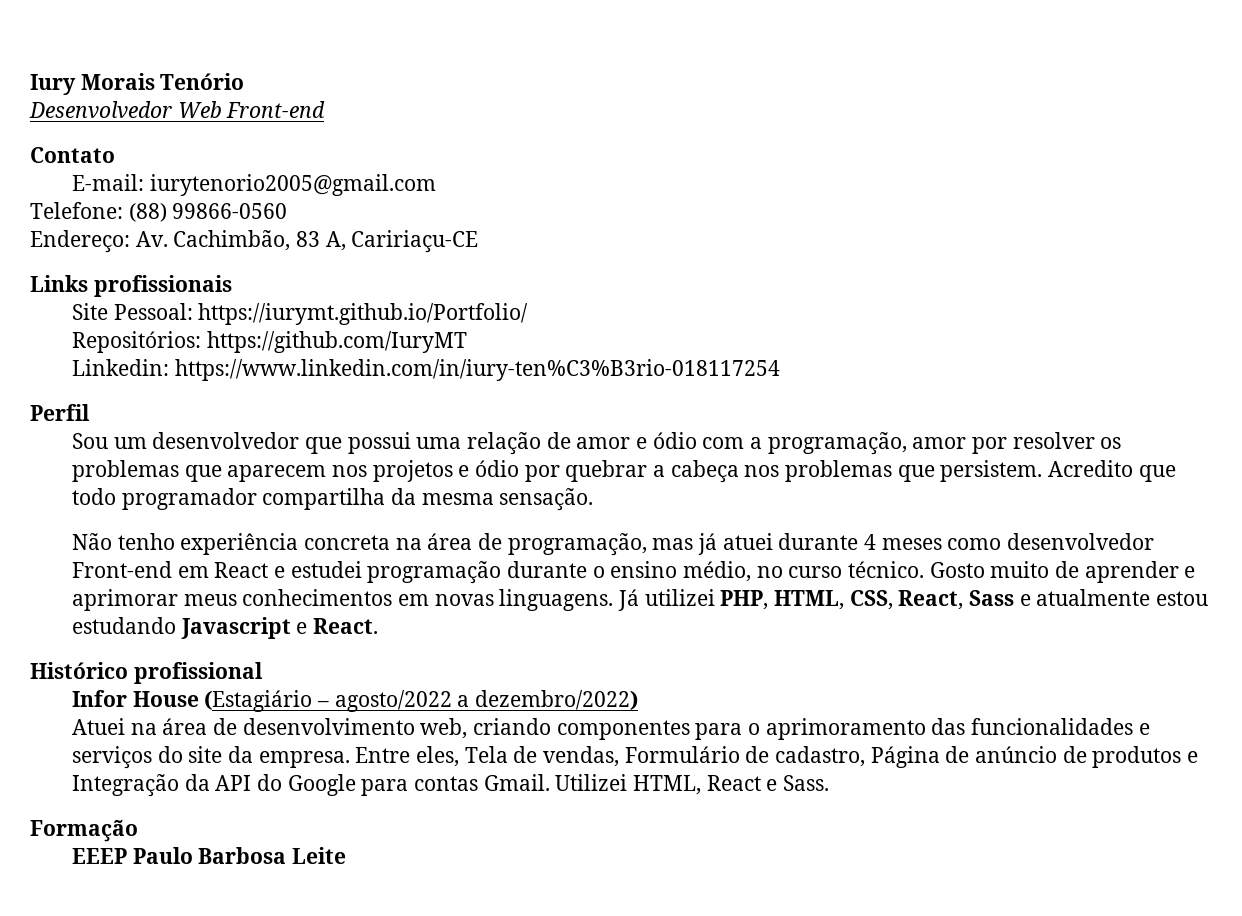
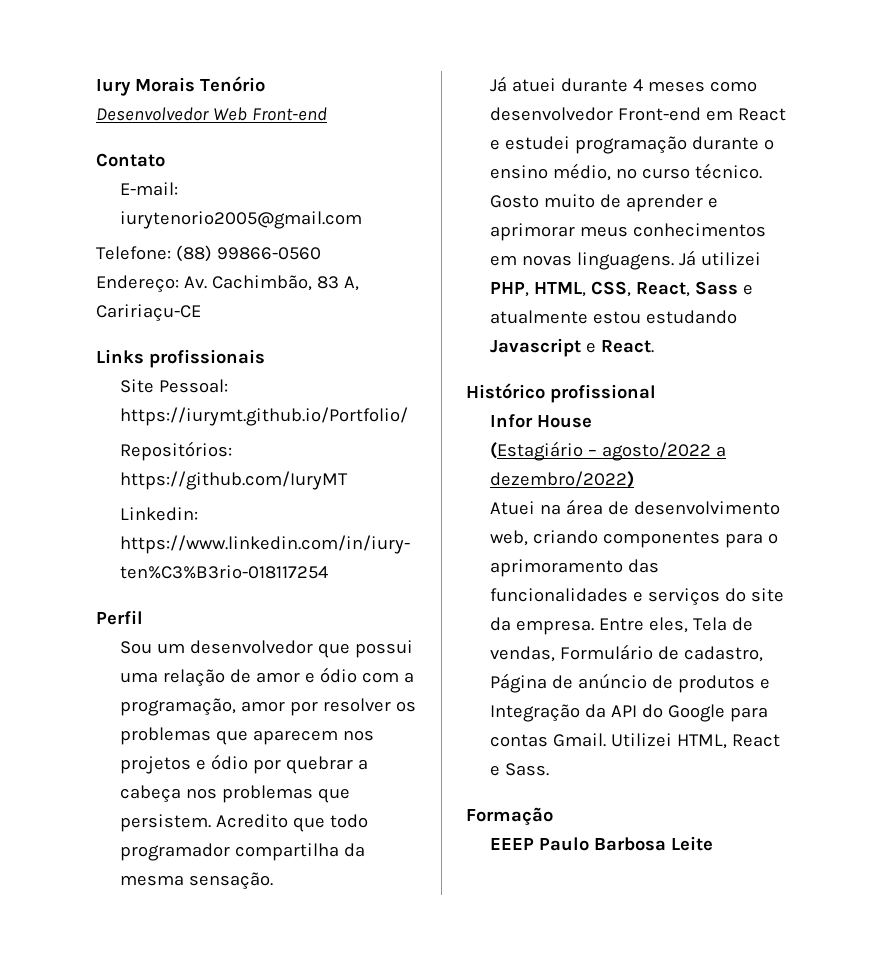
- Não tenho experiência concreta na área de programação, mas já atuei durante 4 meses como desenvolvedor Front-end em React e estudei programação durante o ensino médio, no curso técnico.
+ Já atuei durante 4 meses como desenvolvedor Front-end em React e estudei programação durante o ensino médio, no curso técnico.
- Infor House (Estagiário – agosto/2022 a dezembro/2022)
+ Infor House
+ (Estagiário – agosto/2022 a dezembro/2022)

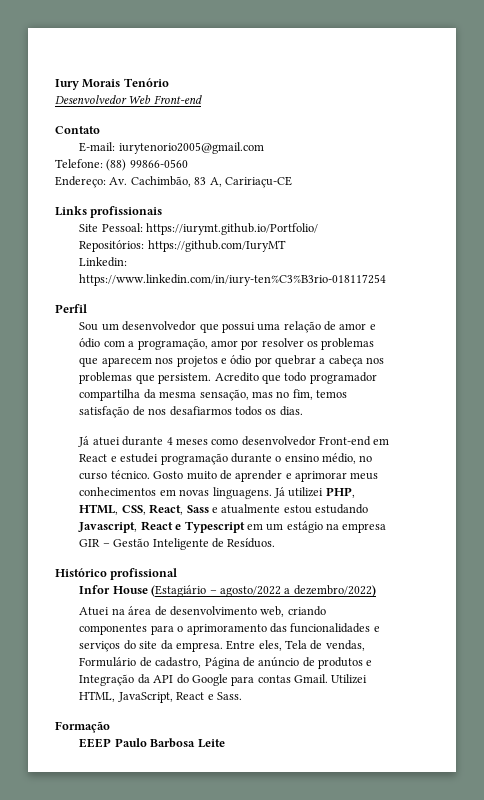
- Acredito que todo programador compartilha da mesma sensação.
+ Acredito que todo programador compartilha da mesma sensação, mas no fim, temos satisfação de nos desafiarmos todos os dias.
- Já utilizei PHP, HTML, CSS, React, Sass e atualmente estou estudando Javascript e React.
+ Já utilizei PHP, HTML, CSS, React, Sass e atualmente estou estudando Javascript, React e Typescript em um estágio na empresa GIR – Gestão Inteligente de Resíduos.
- Infor House
- (Estagiário – agosto/2022 a dezembro/2022)
+ Infor House (Estagiário – agosto/2022 a dezembro/2022)
- Utilizei HTML, React e Sass.
+ Utilizei HTML, JavaScript, React e Sass.

